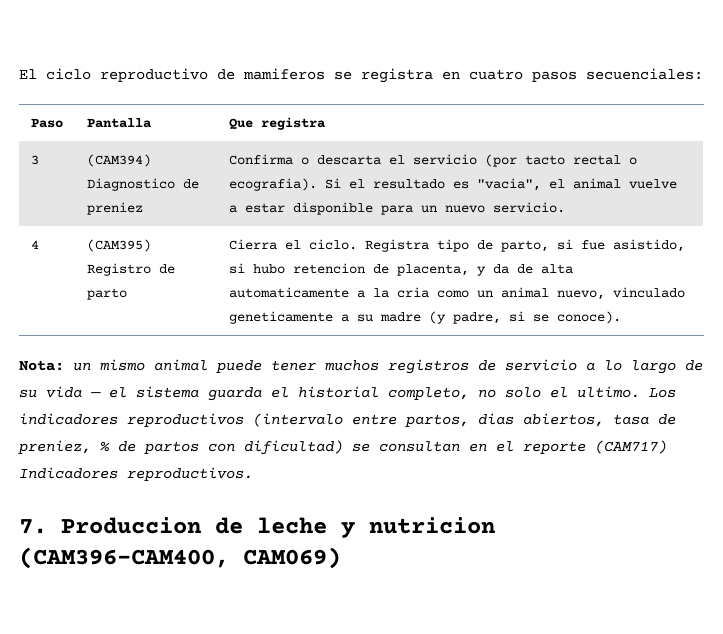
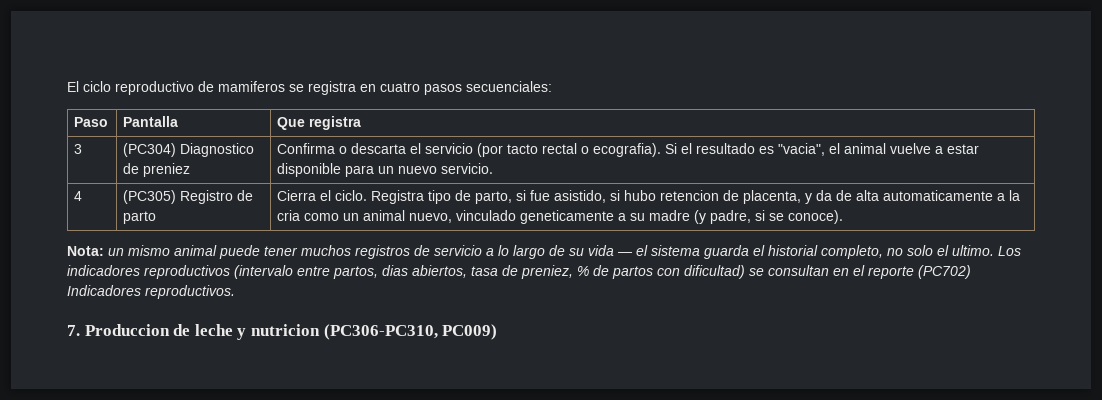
- 3 | (CAM394) Diagnostico de preniez | Confirma o descarta el servicio (por tacto rectal o ecografia). Si el resultado es "vacia", el animal vuelve a estar disponible para un nuevo servicio.
+ 3 | (PC304) Diagnostico de preniez | Confirma o descarta el servicio (por tacto rectal o ecografia). Si el resultado es "vacia", el animal vuelve a estar disponible para un nuevo servicio.
- (CAM395) Registro de parto
+ (PC305) Registro de parto
- Los indicadores reproductivos (intervalo entre partos, dias abiertos, tasa de preniez, % de partos con dificultad) se consultan en el reporte (CAM717) Indicadores reproductivos.
+ Los indicadores reproductivos (intervalo entre partos, dias abiertos, tasa de preniez, % de partos con dificultad) se consultan en el reporte (PC702) Indicadores reproductivos.
- 7. Produccion de leche y nutricion (CAM396-CAM400, CAM069)
+ 7. Produccion de leche y nutricion (PC306-PC310, PC009)

